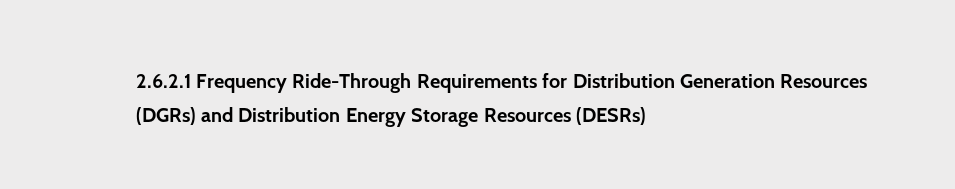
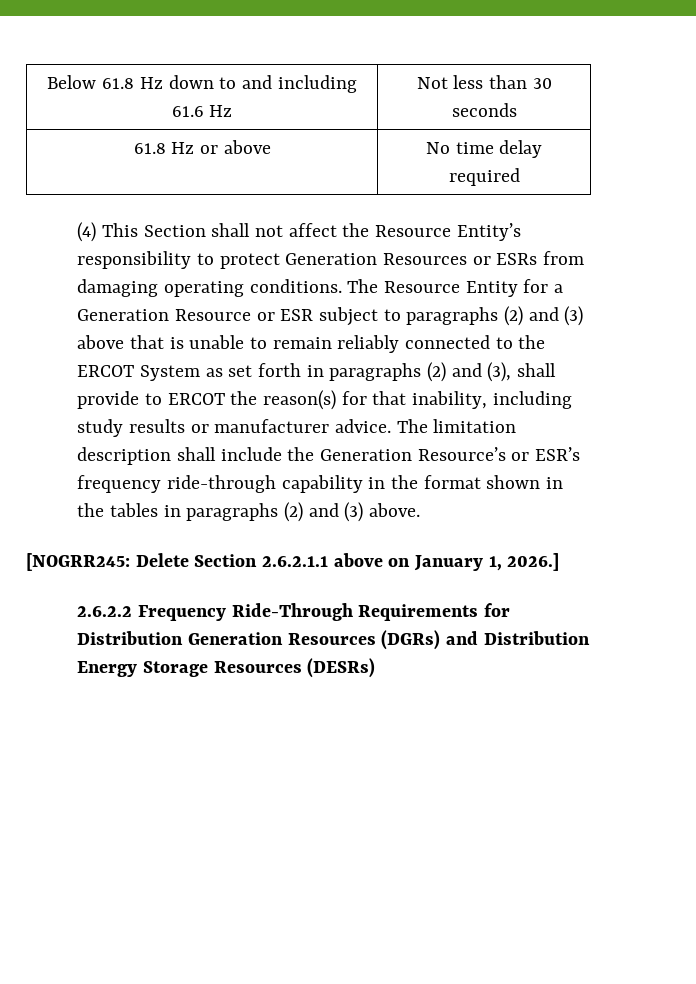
- 2.6.2.1 Frequency Ride-Through Requirements for Distribution Generation Resources (DGRs) and Distribution Energy Storage Resources (DESRs)
+ Below 61.8 Hz down to and including 61.6 Hz | Not less than 30 seconds
+ 61.8 Hz or above | No time delay required
+ (4) This Section shall not affect the Resource Entity’s responsibility to protect Generation Resources or ESRs from damaging operating conditions. The Resource Entity for a Generation Resource or ESR subject to paragraphs (2) and (3) above that is unable to remain reliably connected to the ERCOT System as set forth in paragraphs (2) and (3), shall provide to ERCOT the reason(s) for that inability, including study results or manufacturer advice. The limitation description shall include the Generation Resource’s or ESR’s frequency ride-through capability in the format shown in the tables in paragraphs (2) and (3) above.
+ [NOGRR245: Delete Section 2.6.2.1.1 above on January 1, 2026.]
+ 2.6.2.2 Frequency Ride-Through Requirements for Distribution Generation Resources (DGRs) and Distribution Energy Storage Resources (DESRs)

